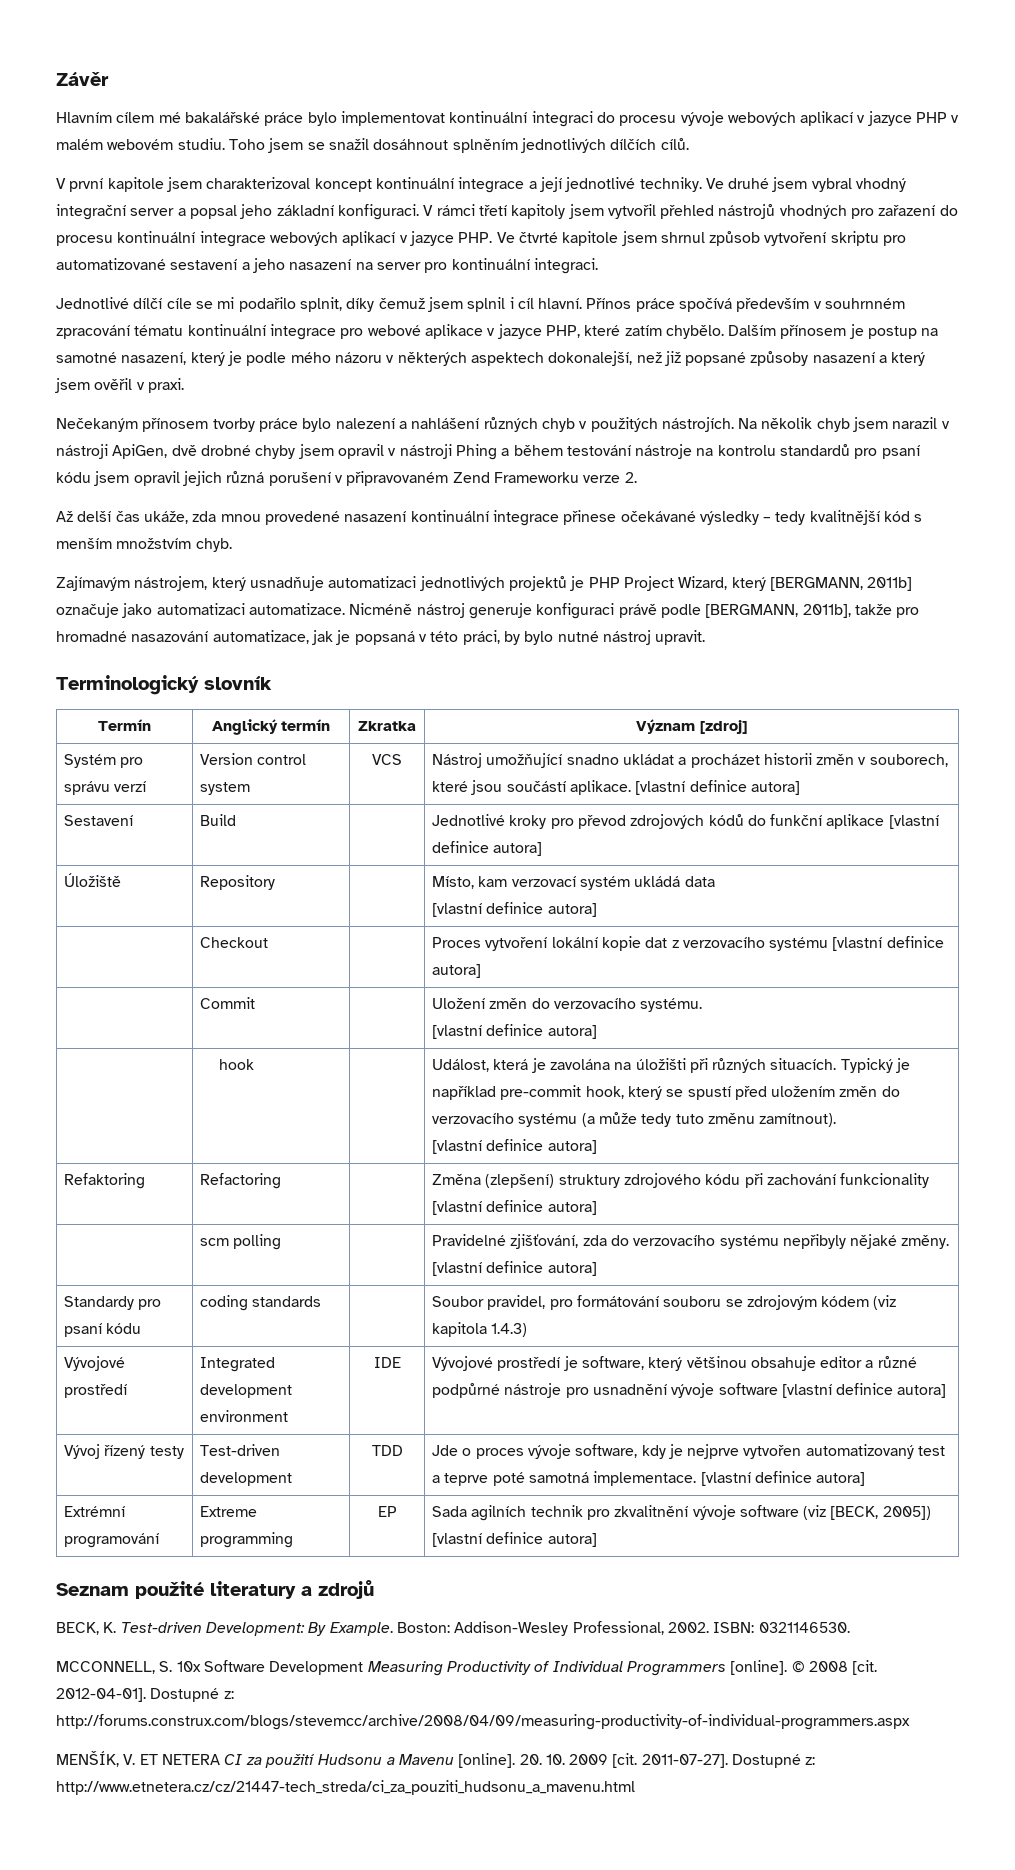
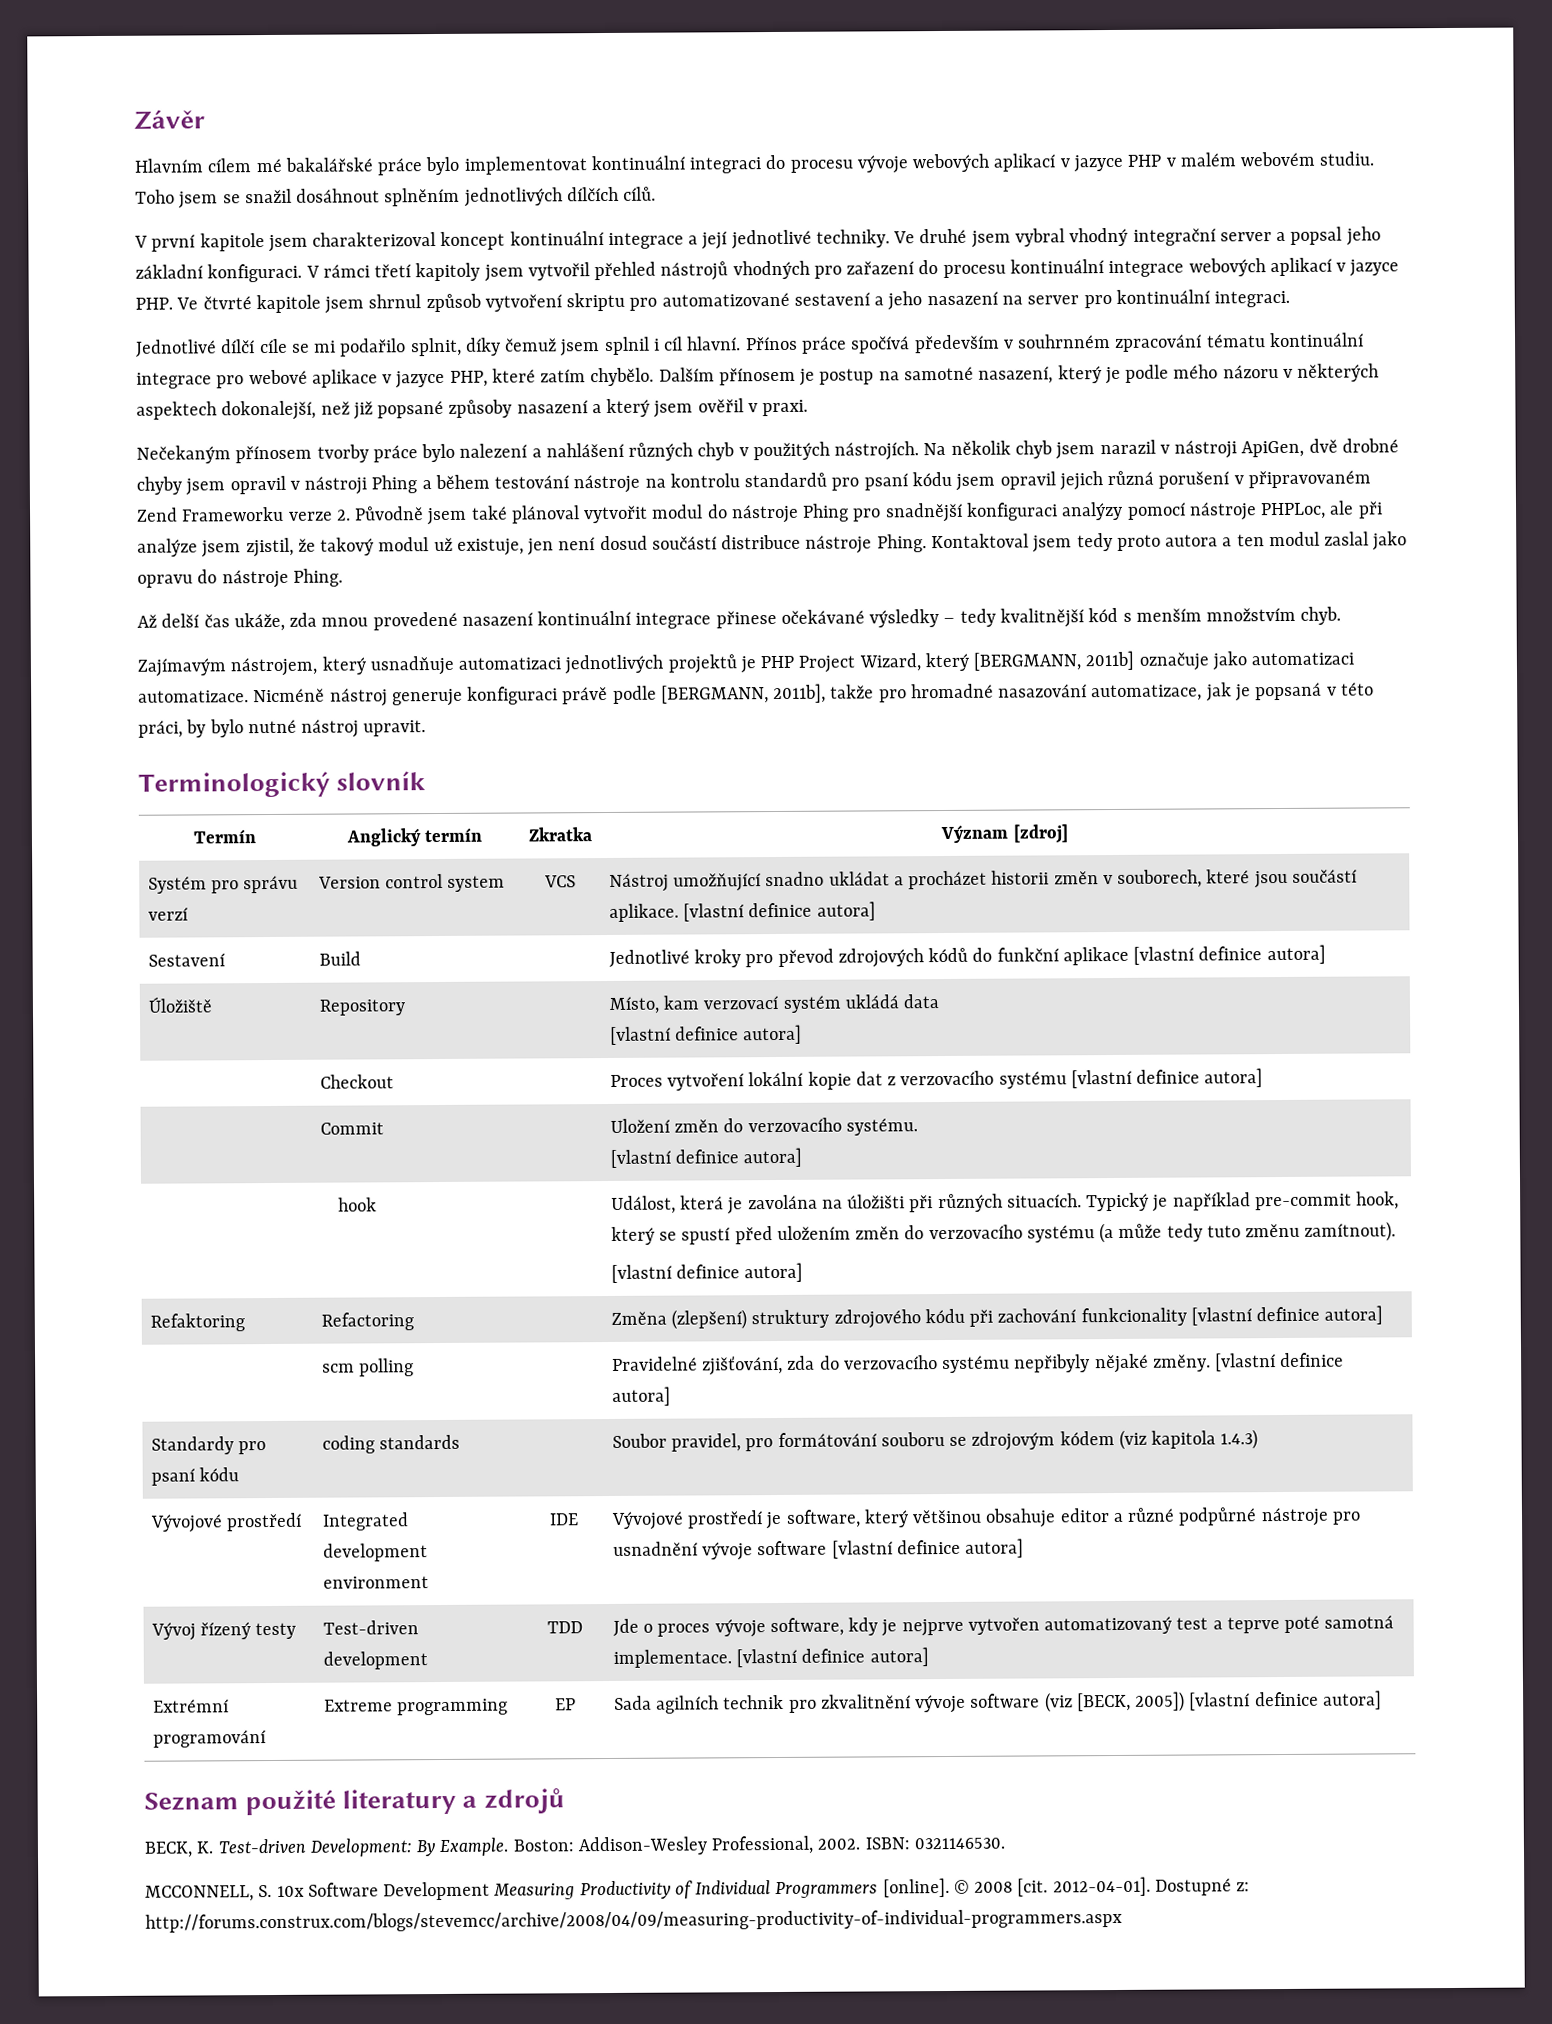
- Na několik chyb jsem narazil v nástroji ApiGen, dvě drobné chyby jsem opravil v nástroji Phing a během testování nástroje na kontrolu standardů pro psaní kódu jsem opravil jejich různá porušení v připravovaném Zend Frameworku verze 2.
+ Na několik chyb jsem narazil v nástroji ApiGen, dvě drobné chyby jsem opravil v nástroji Phing a během testování nástroje na kontrolu standardů pro psaní kódu jsem opravil jejich různá porušení v připravovaném Zend Frameworku verze 2. Původně jsem také plánoval vytvořit modul do nástroje Phing pro snadnější konfiguraci analýzy pomocí nástroje PHPLoc, ale při analýze jsem zjistil, že takový modul už existuje, jen není dosud součástí distribuce nástroje Phing. Kontaktoval jsem tedy proto autora a ten modul zaslal jako opravu do nástroje Phing.
- MENŠÍK, V. ET NETERA CI za použití Hudsonu a Mavenu [online]. 20. 10. 2009 [cit. 2011-07-27]. Dostupné z: http://www.etnetera.cz/cz/21447-tech_streda/ci_za_pouziti_hudsonu_a_mavenu.html

